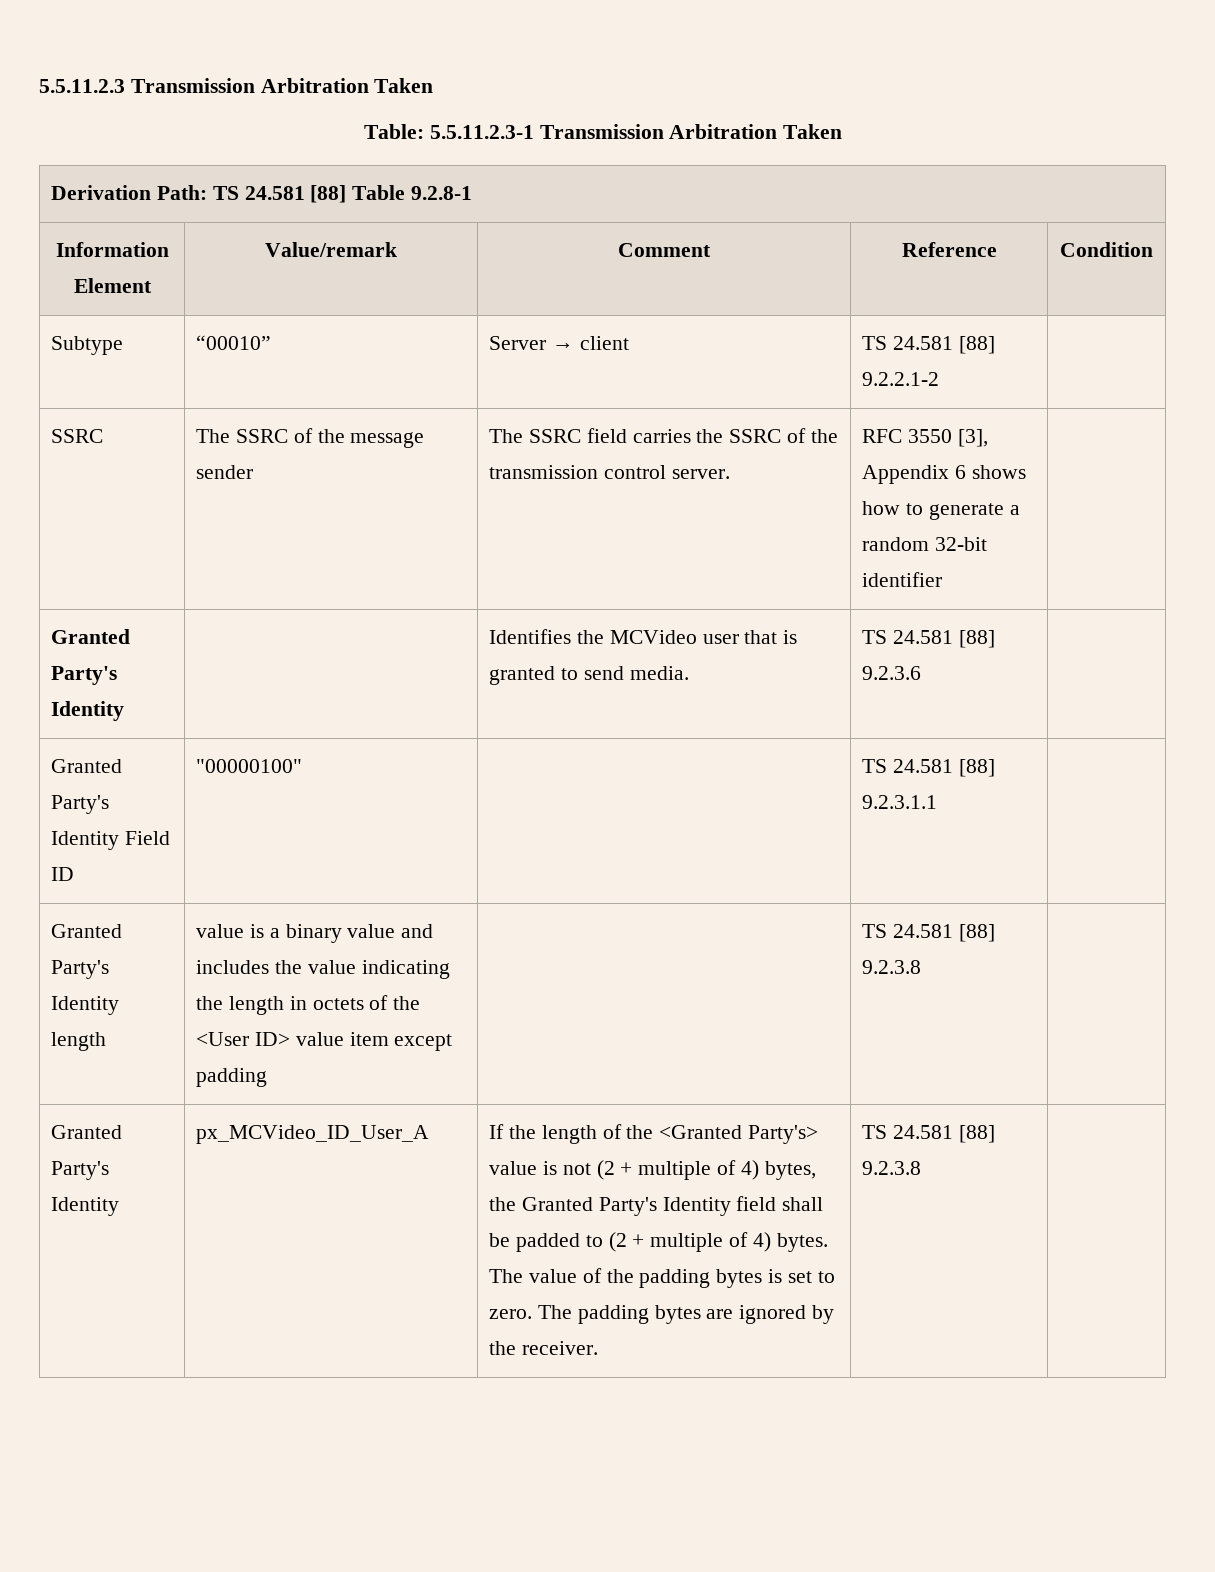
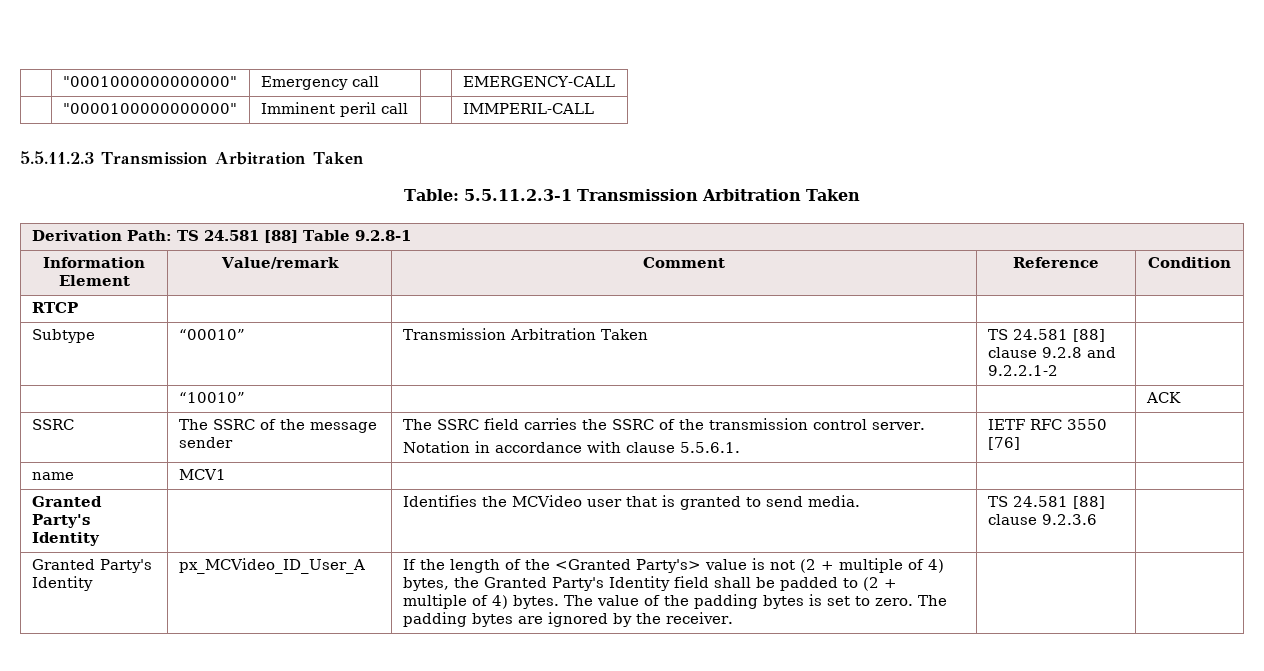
+ | "0001000000000000" | Emergency call | | EMERGENCY-CALL
+ | "0000100000000000" | Imminent peril call | | IMMPERIL-CALL
+ RTCP | | | |
- Subtype | “00010” | Server → client | TS 24.581 [88] 9.2.2.1-2 |
+ Subtype | “00010” | Transmission Arbitration Taken | TS 24.581 [88] clause 9.2.8 and 9.2.2.1-2 |
+ | “10010” | | | ACK
- SSRC | The SSRC of the message sender | The SSRC field carries the SSRC of the transmission control server. | RFC 3550 [3], Appendix 6 shows how to generate a random 32-bit identifier |
+ SSRC | The SSRC of the message sender | The SSRC field carries the SSRC of the transmission control server.
+ Notation in accordance with clause 5.5.6.1. | IETF RFC 3550 [76] |
+ name | MCV1 | | |
- Granted Party's Identity | | Identifies the MCVideo user that is granted to send media. | TS 24.581 [88] 9.2.3.6 |
+ Granted Party's Identity | | Identifies the MCVideo user that is granted to send media. | TS 24.581 [88] clause 9.2.3.6 |
- Granted Party's Identity Field ID | "00000100" | | TS 24.581 [88] 9.2.3.1.1 |
- Granted Party's Identity length | value is a binary value and includes the value indicating the length in octets of the <User ID> value item except padding | | TS 24.581 [88] 9.2.3.8 |
- The padding bytes are ignored by the receiver. | TS 24.581 [88] 9.2.3.8
+ The padding bytes are ignored by the receiver.

